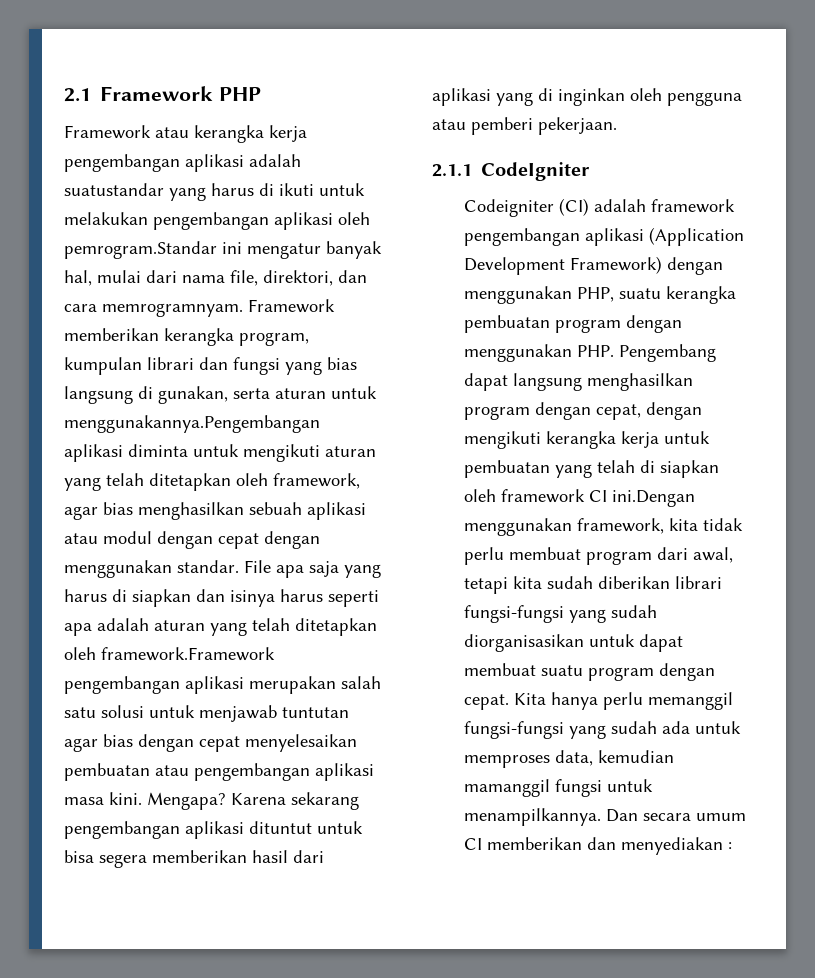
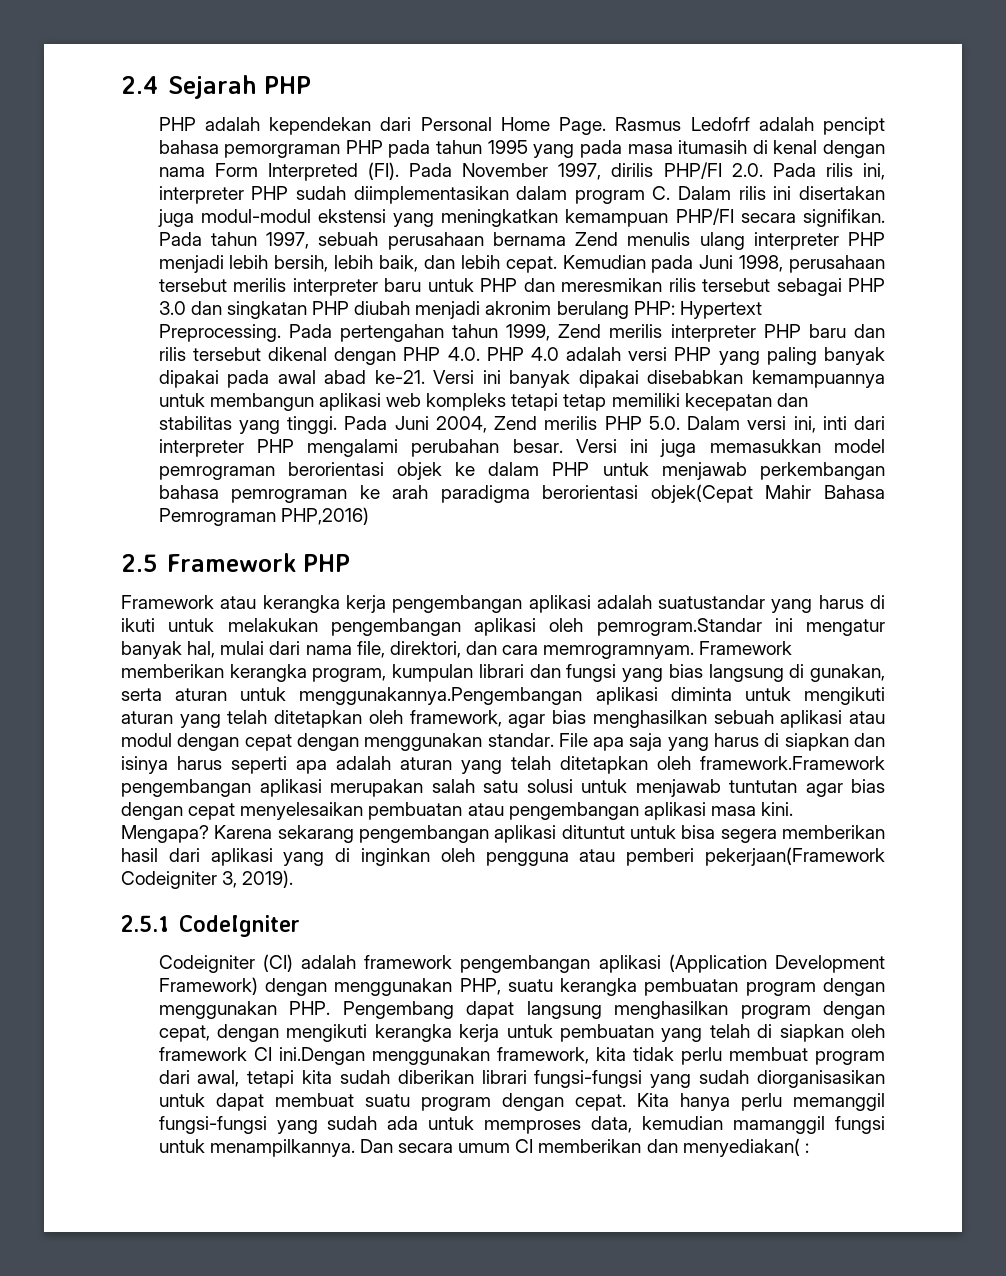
- 2.1 Framework PHP
+ 2.4 Sejarah PHP
+ PHP adalah kependekan dari Personal Home Page. Rasmus Ledofrf adalah pencipt bahasa pemorgraman PHP pada tahun 1995 yang pada masa itumasih di kenal dengan nama Form Interpreted (FI). Pada November 1997, dirilis PHP/FI 2.0. Pada rilis ini, interpreter PHP sudah diimplementasikan dalam program C. Dalam rilis ini disertakan juga modul-modul ekstensi yang meningkatkan kemampuan PHP/FI secara signifikan. Pada tahun 1997, sebuah perusahaan bernama Zend menulis ulang interpreter PHP menjadi lebih bersih, lebih baik, dan lebih cepat. Kemudian pada Juni 1998, perusahaan tersebut merilis interpreter baru untuk PHP dan meresmikan rilis tersebut sebagai PHP 3.0 dan singkatan PHP diubah menjadi akronim berulang PHP: Hypertext Preprocessing. Pada pertengahan tahun 1999, Zend merilis interpreter PHP baru dan rilis tersebut dikenal dengan PHP 4.0. PHP 4.0 adalah versi PHP yang paling banyak dipakai pada awal abad ke-21. Versi ini banyak dipakai disebabkan kemampuannya untuk membangun aplikasi web kompleks tetapi tetap memiliki kecepatan dan stabilitas yang tinggi. Pada Juni 2004, Zend merilis PHP 5.0. Dalam versi ini, inti dari interpreter PHP mengalami perubahan besar. Versi ini juga memasukkan model pemrograman berorientasi objek ke dalam PHP untuk menjawab perkembangan bahasa pemrograman ke arah paradigma berorientasi objek(Cepat Mahir Bahasa Pemrograman PHP,2016)
+ 2.5 Framework PHP
- Karena sekarang pengembangan aplikasi dituntut untuk bisa segera memberikan hasil dari aplikasi yang di inginkan oleh pengguna atau pemberi pekerjaan.
- 2.1.1 CodeIgniter
+ Karena sekarang pengembangan aplikasi dituntut untuk bisa segera memberikan hasil dari aplikasi yang di inginkan oleh pengguna atau pemberi pekerjaan(Framework Codeigniter 3, 2019).
+ 2.5.1 CodeIgniter
- Dan secara umum CI memberikan dan menyediakan :
+ Dan secara umum CI memberikan dan menyediakan( :

